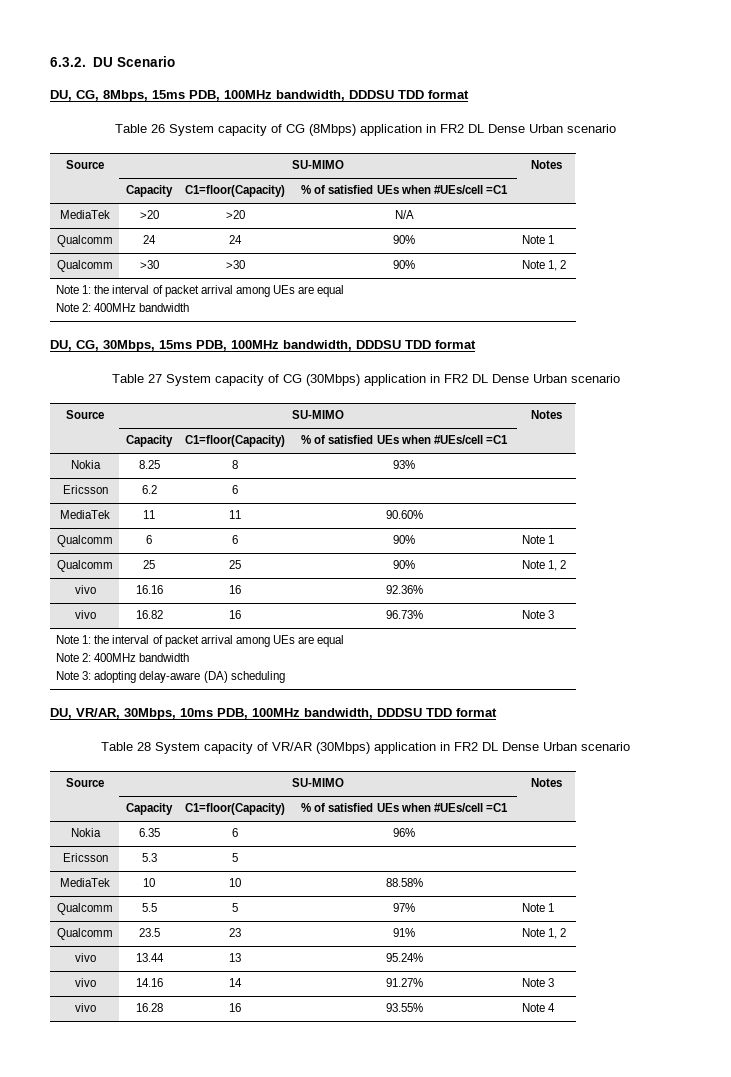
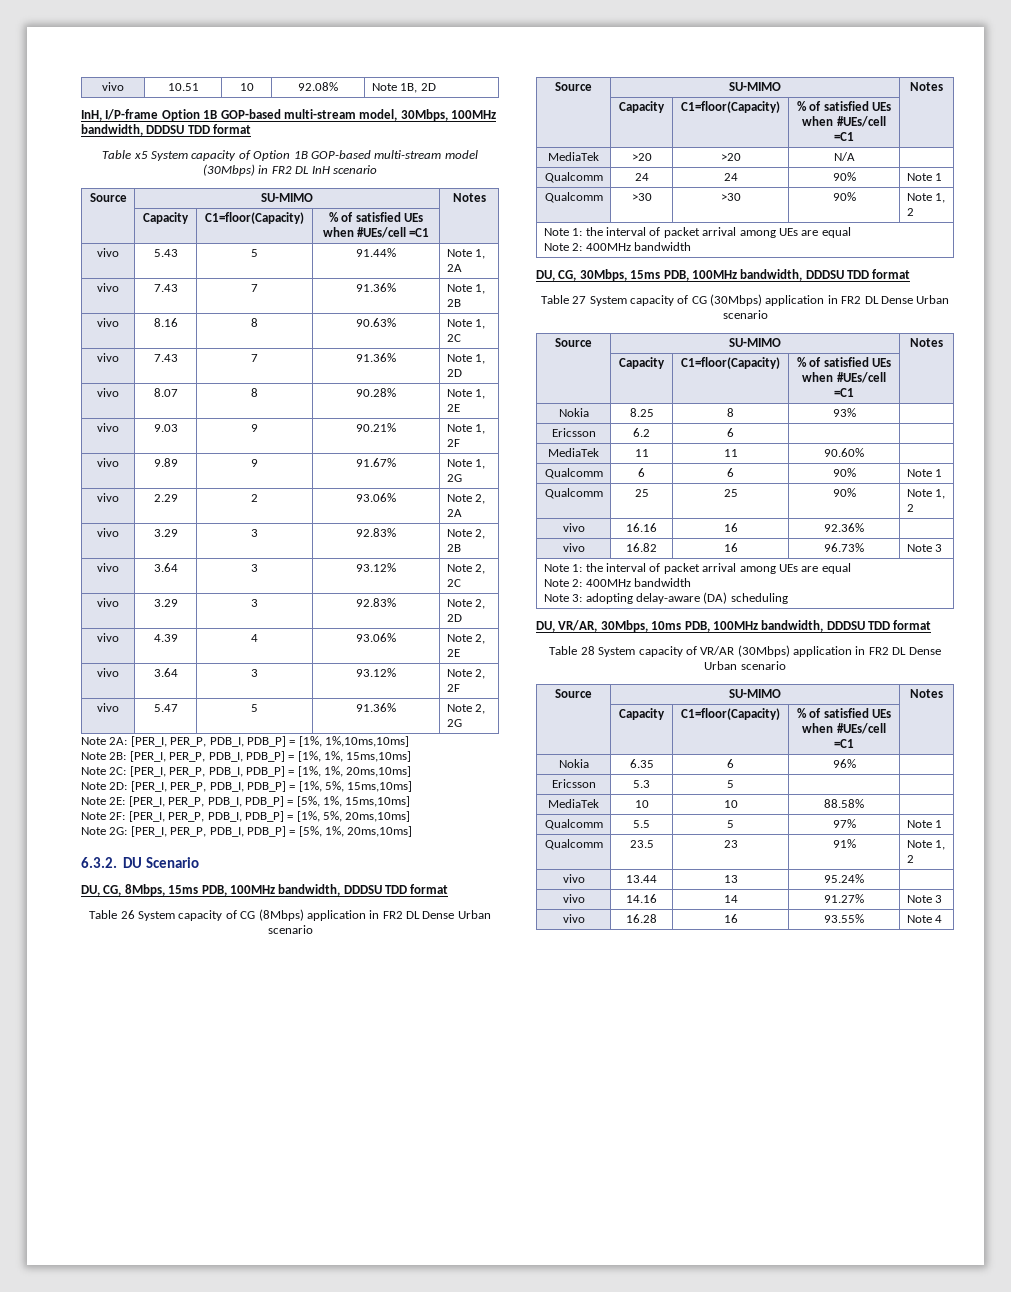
+ vivo | 10.51 | 10 | 92.08% | Note 1B, 2D
+ InH, I/P-frame Option 1B GOP-based multi-stream model, 30Mbps, 100MHz bandwidth, DDDSU TDD format
+ Table x5 System capacity of Option 1B GOP-based multi-stream model (30Mbps) in FR2 DL InH scenario
+ Source | SU-MIMO | Notes
+ | Capacity | C1=floor(Capacity) | % of satisfied UEs when #UEs/cell =C1 |
+ vivo | 5.43 | 5 | 91.44% | Note 1, 2A
+ vivo | 7.43 | 7 | 91.36% | Note 1, 2B
+ vivo | 8.16 | 8 | 90.63% | Note 1, 2C
+ vivo | 7.43 | 7 | 91.36% | Note 1, 2D
+ vivo | 8.07 | 8 | 90.28% | Note 1, 2E
+ vivo | 9.03 | 9 | 90.21% | Note 1, 2F
+ vivo | 9.89 | 9 | 91.67% | Note 1, 2G
+ vivo | 2.29 | 2 | 93.06% | Note 2, 2A
+ vivo | 3.29 | 3 | 92.83% | Note 2, 2B
+ vivo | 3.64 | 3 | 93.12% | Note 2, 2C
+ vivo | 3.29 | 3 | 92.83% | Note 2, 2D
+ vivo | 4.39 | 4 | 93.06% | Note 2, 2E
+ vivo | 3.64 | 3 | 93.12% | Note 2, 2F
+ vivo | 5.47 | 5 | 91.36% | Note 2, 2G
+ Note 2A: [PER_I, PER_P, PDB_I, PDB_P] = [1%, 1%,10ms,10ms]
+ Note 2B: [PER_I, PER_P, PDB_I, PDB_P] = [1%, 1%, 15ms,10ms]
+ Note 2C: [PER_I, PER_P, PDB_I, PDB_P] = [1%, 1%, 20ms,10ms]
+ Note 2D: [PER_I, PER_P, PDB_I, PDB_P] = [1%, 5%, 15ms,10ms]
+ Note 2E: [PER_I, PER_P, PDB_I, PDB_P] = [5%, 1%, 15ms,10ms]
+ Note 2F: [PER_I, PER_P, PDB_I, PDB_P] = [1%, 5%, 20ms,10ms]
+ Note 2G: [PER_I, PER_P, PDB_I, PDB_P] = [5%, 1%, 20ms,10ms]

